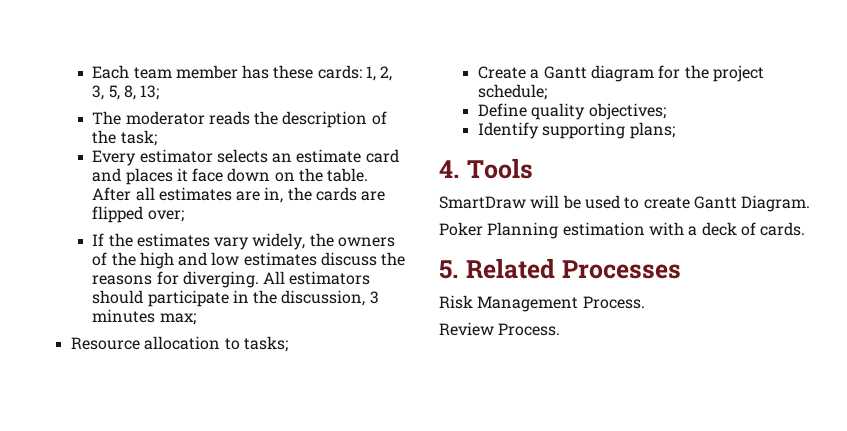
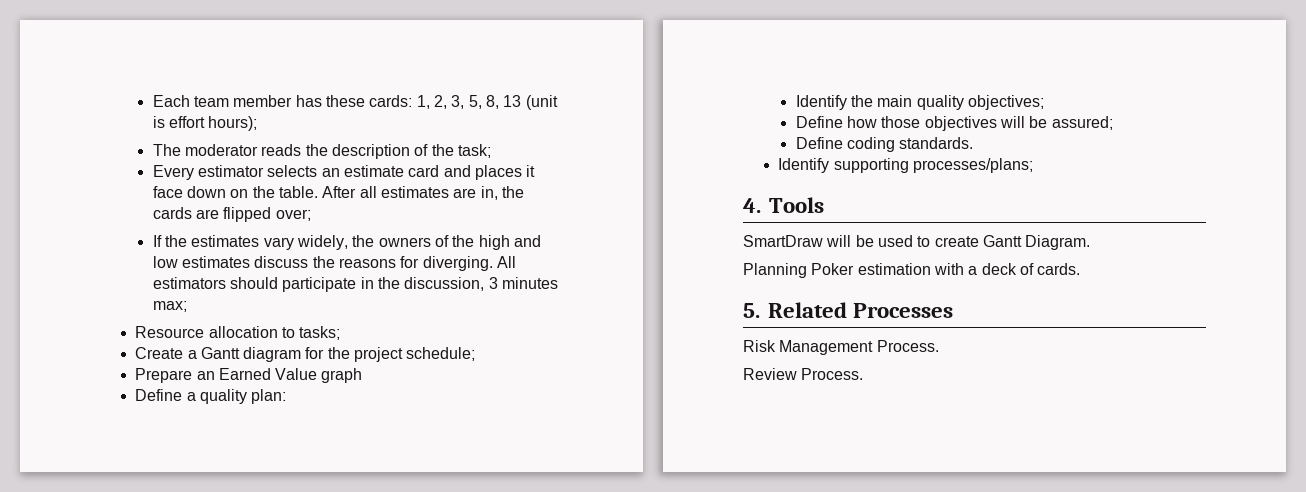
- Each team member has these cards: 1, 2, 3, 5, 8, 13;
+ Each team member has these cards: 1, 2, 3, 5, 8, 13 (unit is effort hours);
- Define quality objectives;
+ Prepare an Earned Value graph
+ Define a quality plan:
+ Identify the main quality objectives;
+ Define how those objectives will be assured;
+ Define coding standards.
- Identify supporting plans;
+ Identify supporting processes/plans;
- Poker Planning estimation with a deck of cards.
+ Planning Poker estimation with a deck of cards.

